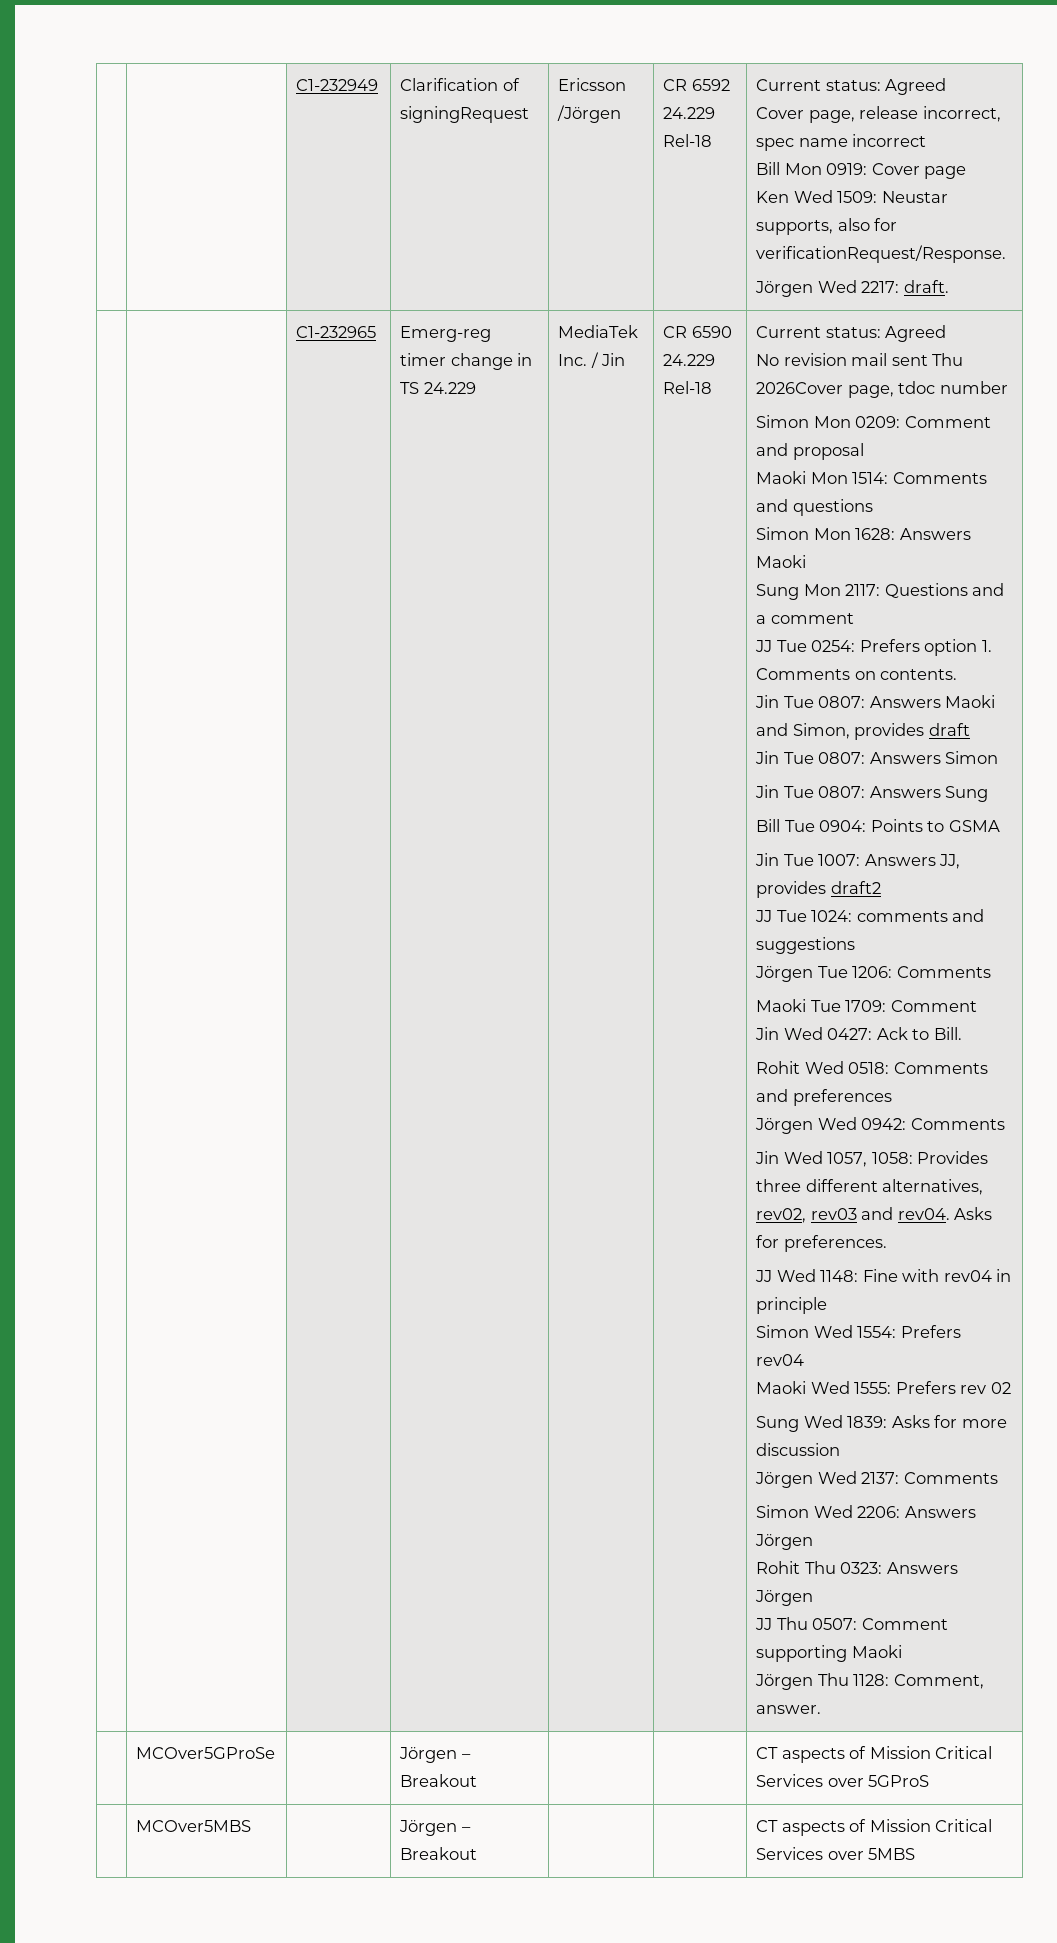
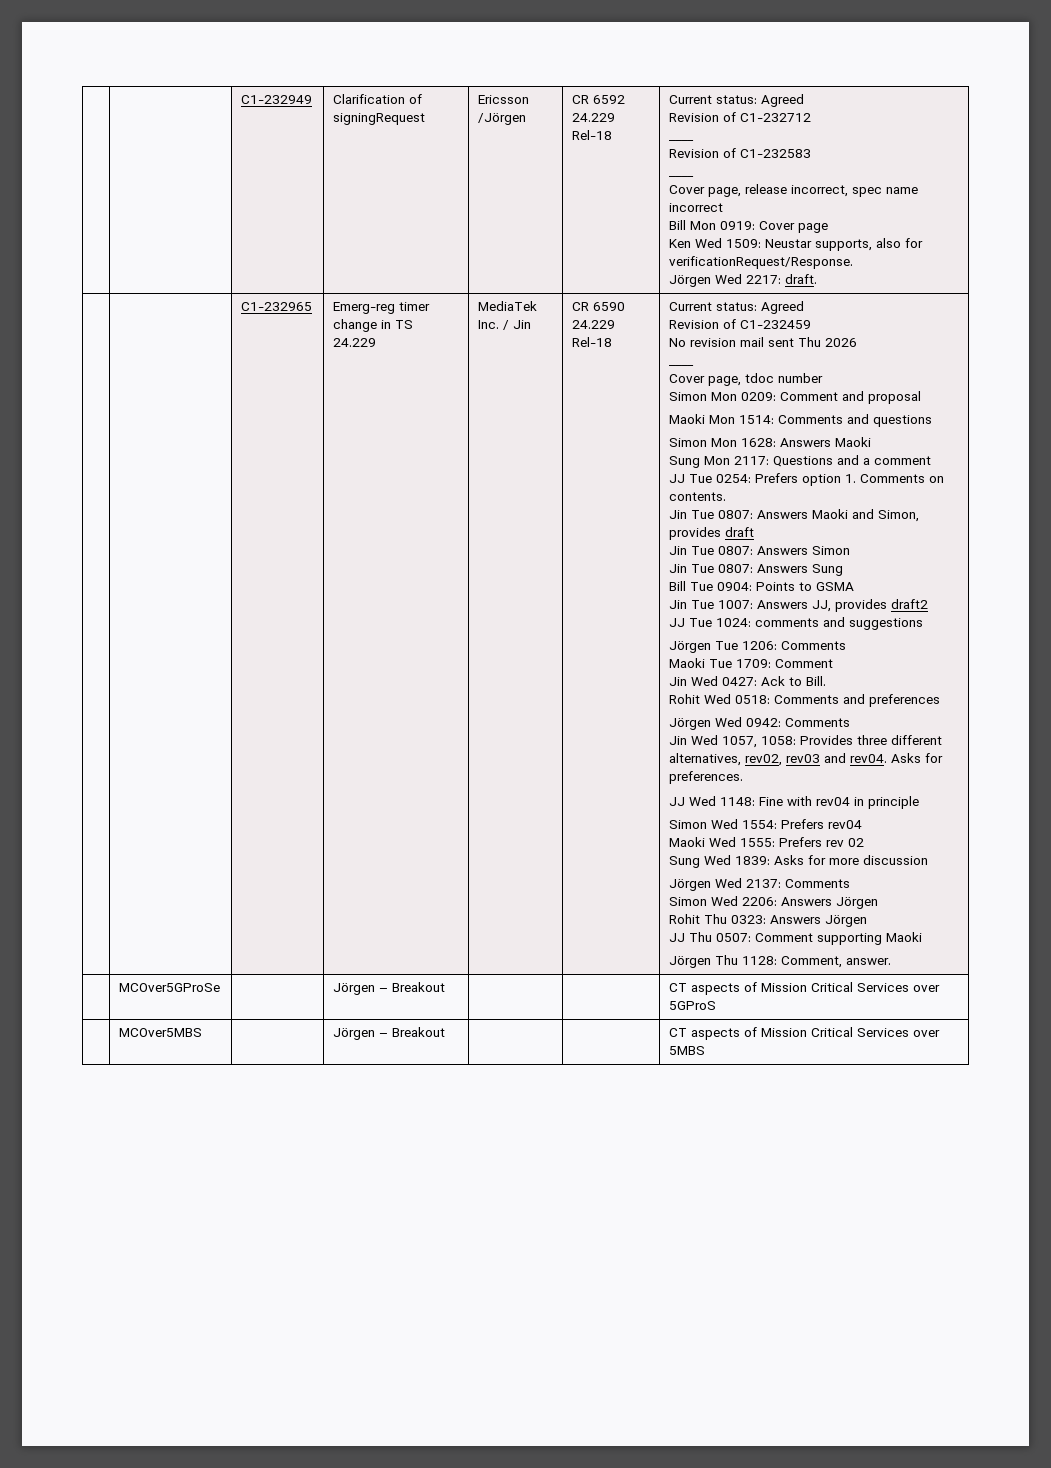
+ Revision of C1-232712
+ ____
+ Revision of C1-232583
+ ____
+ Revision of C1-232459
- No revision mail sent Thu 2026Cover page, tdoc number
+ No revision mail sent Thu 2026
+ ____
+ Cover page, tdoc number

